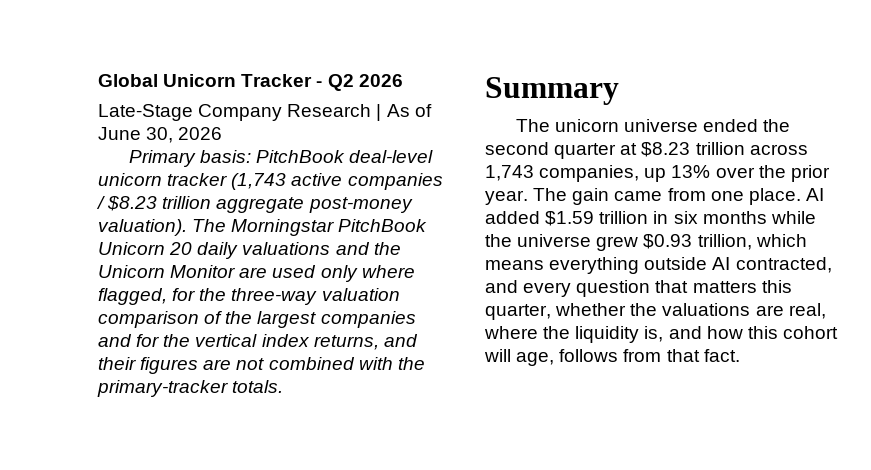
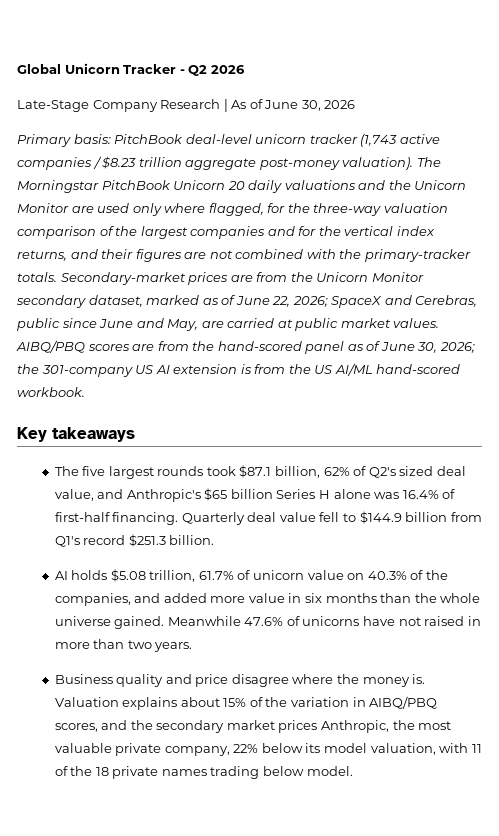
- The Morningstar PitchBook Unicorn 20 daily valuations and the Unicorn Monitor are used only where flagged, for the three-way valuation comparison of the largest companies and for the vertical index returns, and their figures are not combined with the primary-tracker totals.
- Summary
- The unicorn universe ended the second quarter at $8.23 trillion across 1,743 companies, up 13% over the prior year. The gain came from one place. AI added $1.59 trillion in six months while the universe grew $0.93 trillion, which means everything outside AI contracted, and every question that matters this quarter, whether the valuations are real, where the liquidity is, and how this cohort will age, follows from that fact.
+ The Morningstar PitchBook Unicorn 20 daily valuations and the Unicorn Monitor are used only where flagged, for the three-way valuation comparison of the largest companies and for the vertical index returns, and their figures are not combined with the primary-tracker totals. Secondary-market prices are from the Unicorn Monitor secondary dataset, marked as of June 22, 2026; SpaceX and Cerebras, public since June and May, are carried at public market values. AIBQ/PBQ scores are from the hand-scored panel as of June 30, 2026; the 301-company US AI extension is from the US AI/ML hand-scored workbook.
+ Key takeaways
+ The five largest rounds took $87.1 billion, 62% of Q2's sized deal value, and Anthropic's $65 billion Series H alone was 16.4% of first-half financing. Quarterly deal value fell to $144.9 billion from Q1's record $251.3 billion.
+ AI holds $5.08 trillion, 61.7% of unicorn value on 40.3% of the companies, and added more value in six months than the whole universe gained. Meanwhile 47.6% of unicorns have not raised in more than two years.
+ Business quality and price disagree where the money is. Valuation explains about 15% of the variation in AIBQ/PBQ scores, and the secondary market prices Anthropic, the most valuable private company, 22% below its model valuation, with 11 of the 18 private names trading below model.

